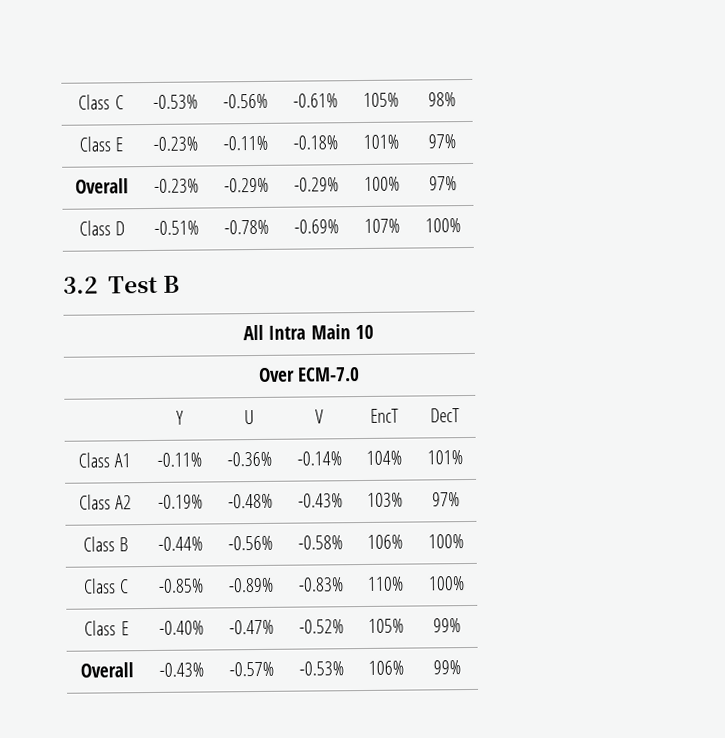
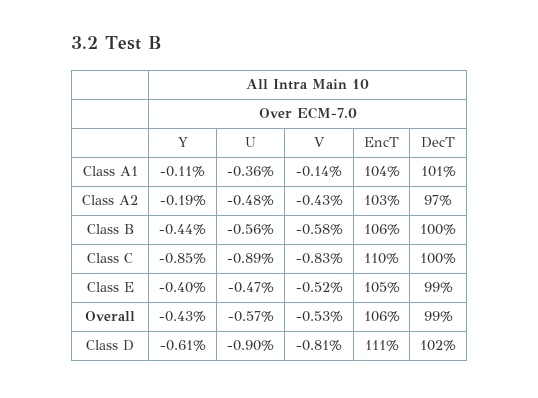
- Class C | -0.53% | -0.56% | -0.61% | 105% | 98%
- Class E | -0.23% | -0.11% | -0.18% | 101% | 97%
- Overall | -0.23% | -0.29% | -0.29% | 100% | 97%
- Class D | -0.51% | -0.78% | -0.69% | 107% | 100%
+ Class D | -0.61% | -0.90% | -0.81% | 111% | 102%

